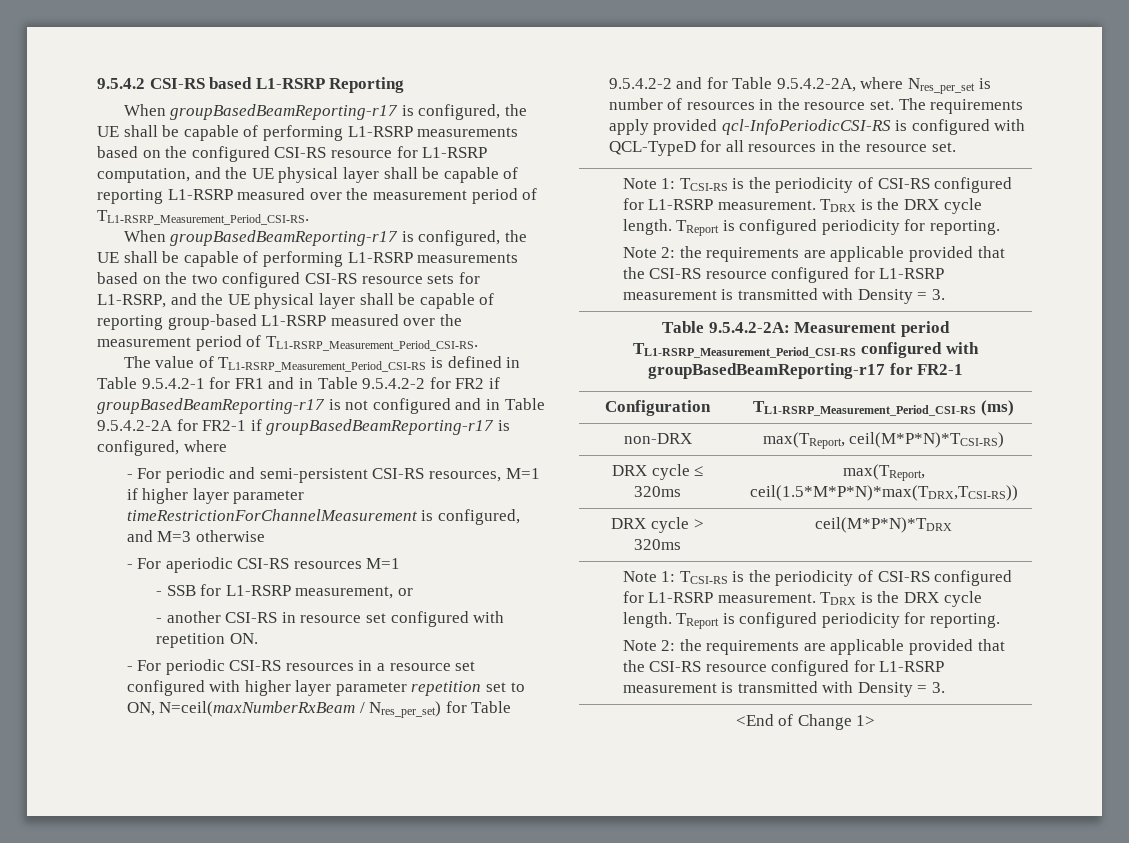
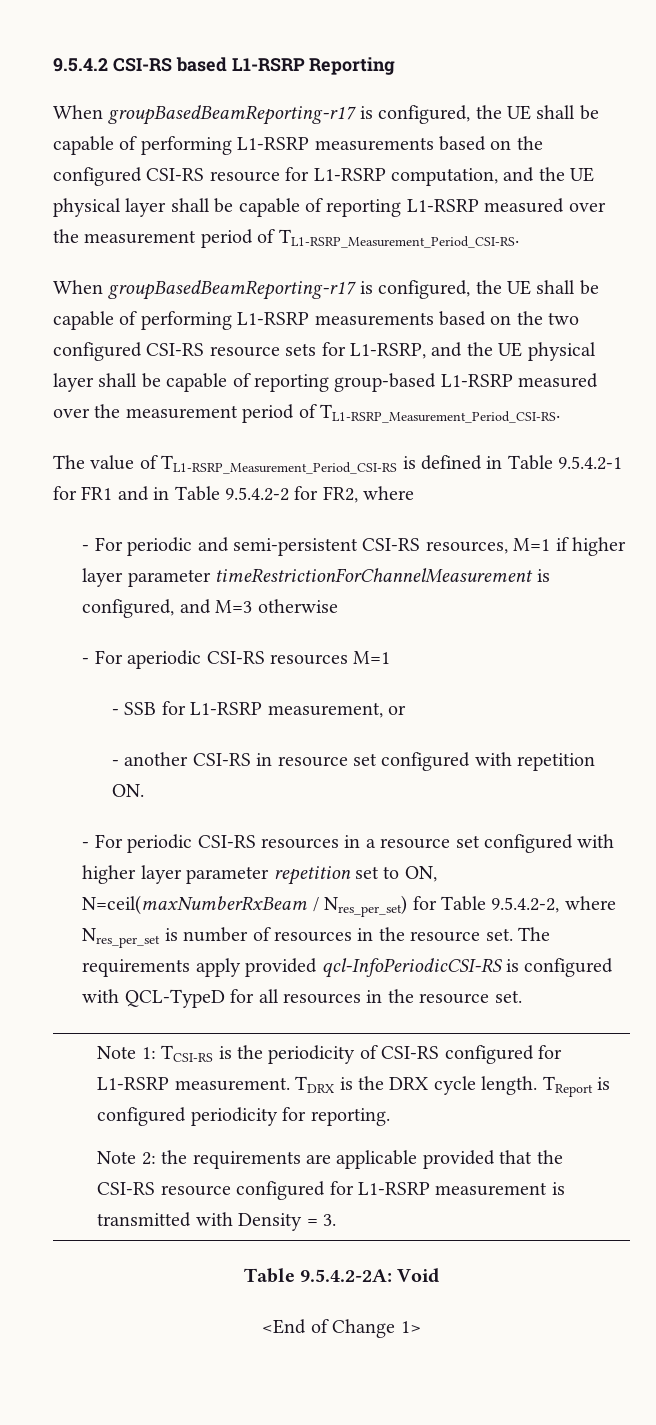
- The value of TL1-RSRP_Measurement_Period_CSI-RS is defined in Table 9.5.4.2-1 for FR1 and in Table 9.5.4.2-2 for FR2 if groupBasedBeamReporting-r17 is not configured and in Table 9.5.4.2-2A for FR2-1 if groupBasedBeamReporting-r17 is configured, where
+ The value of TL1-RSRP_Measurement_Period_CSI-RS is defined in Table 9.5.4.2-1 for FR1 and in Table 9.5.4.2-2 for FR2, where
- - For periodic CSI-RS resources in a resource set configured with higher layer parameter repetition set to ON, N=ceil(maxNumberRxBeam / Nres_per_set) for Table 9.5.4.2-2 and for Table 9.5.4.2-2A, where Nres_per_set is number of resources in the resource set.
+ - For periodic CSI-RS resources in a resource set configured with higher layer parameter repetition set to ON, N=ceil(maxNumberRxBeam / Nres_per_set) for Table 9.5.4.2-2, where Nres_per_set is number of resources in the resource set.
- Table 9.5.4.2-2A: Measurement period TL1-RSRP_Measurement_Period_CSI-RS configured with groupBasedBeamReporting-r17 for FR2-1
- Configuration | TL1-RSRP_Measurement_Period_CSI-RS (ms)
- non-DRX | max(TReport, ceil(M*P*N)*TCSI-RS)
- DRX cycle ≤ 320ms | max(TReport, ceil(1.5*M*P*N)*max(TDRX,TCSI-RS))
- DRX cycle > 320ms | ceil(M*P*N)*TDRX
- Note 1: TCSI-RS is the periodicity of CSI-RS configured for L1-RSRP measurement. TDRX is the DRX cycle length. TReport is configured periodicity for reporting.
- Note 2: the requirements are applicable provided that the CSI-RS resource configured for L1-RSRP measurement is transmitted with Density = 3.
+ Table 9.5.4.2-2A: Void

